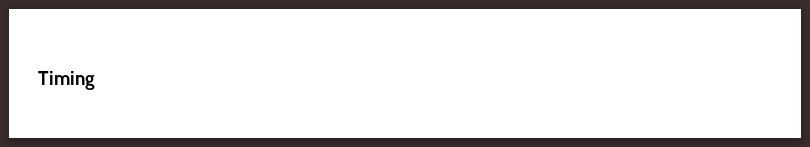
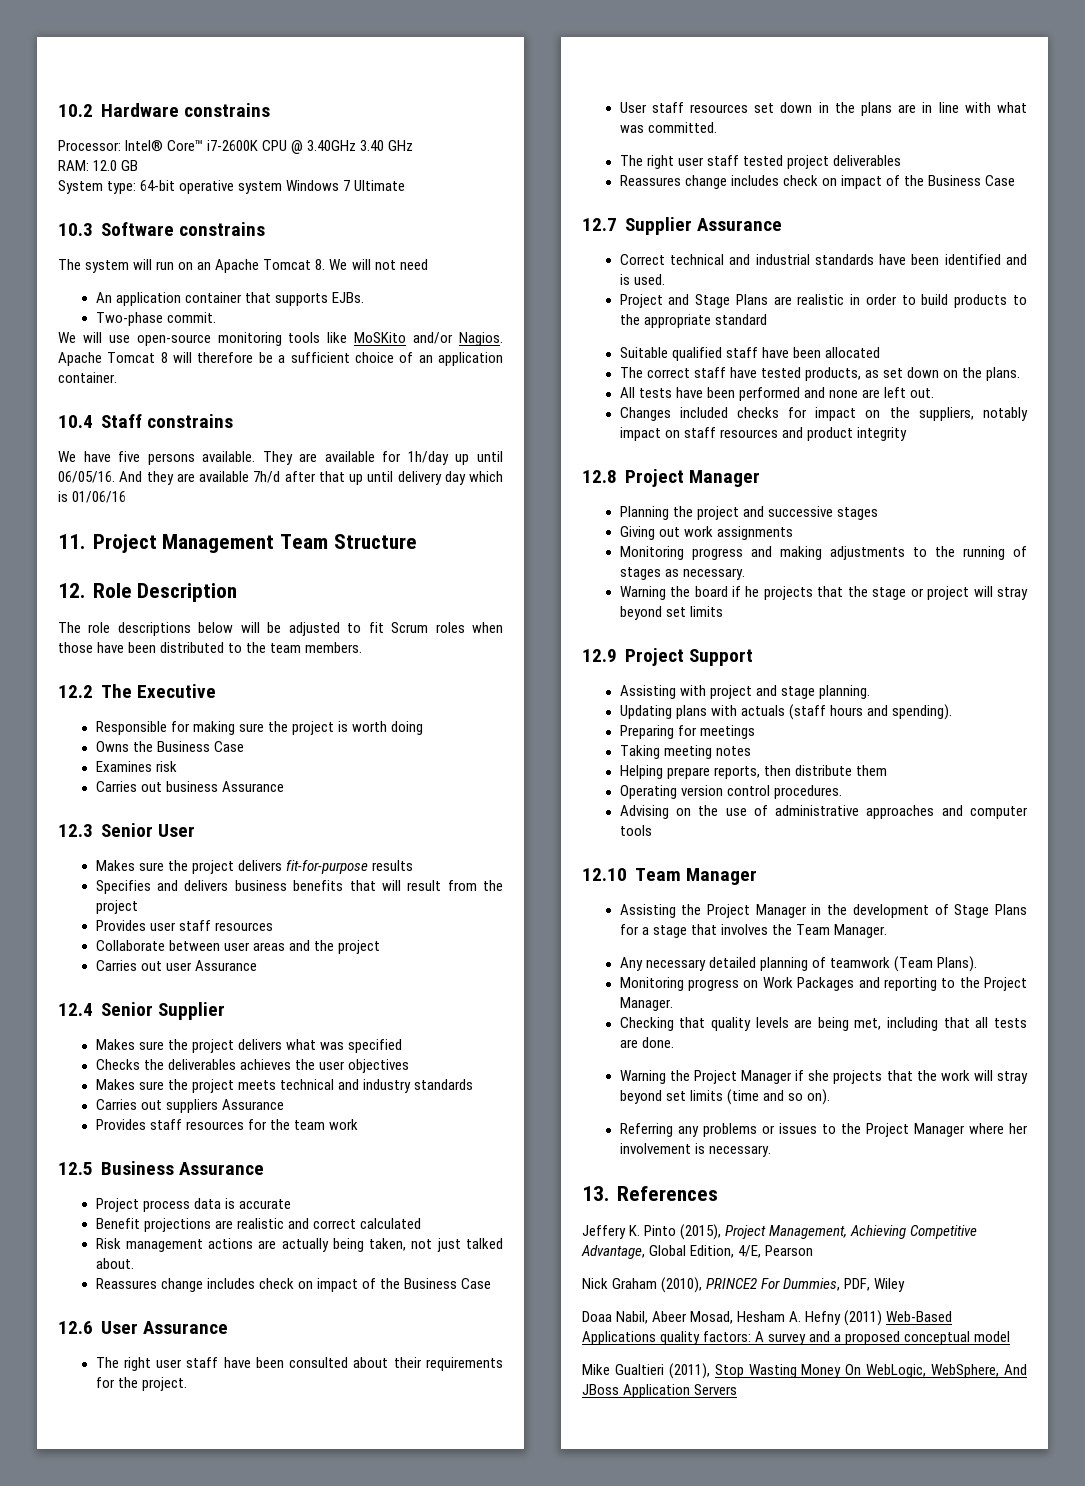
- Timing
+ 10.2 Hardware constrains
+ Processor: Intel® Core™ i7-2600K CPU @ 3.40GHz 3.40 GHz
+ RAM: 12.0 GB
+ System type: 64-bit operative system Windows 7 Ultimate
+ 10.3 Software constrains
+ The system will run on an Apache Tomcat 8. We will not need
+ An application container that supports EJBs.
+ Two-phase commit.
+ We will use open-source monitoring tools like MoSKito and/or Nagios. Apache Tomcat 8 will therefore be a sufficient choice of an application container.
+ 10.4 Staff constrains
+ We have five persons available. They are available for 1h/day up until 06/05/16. And they are available 7h/d after that up until delivery day which is 01/06/16
+ 11. Project Management Team Structure
+ 12. Role Description
+ The role descriptions below will be adjusted to fit Scrum roles when those have been distributed to the team members.
+ 12.2 The Executive
+ Responsible for making sure the project is worth doing
+ Owns the Business Case
+ Examines risk
+ Carries out business Assurance
+ 12.3 Senior User
+ Makes sure the project delivers fit-for-purpose results
+ Specifies and delivers business benefits that will result from the project
+ Provides user staff resources
+ Collaborate between user areas and the project
+ Carries out user Assurance
+ 12.4 Senior Supplier
+ Makes sure the project delivers what was specified
+ Checks the deliverables achieves the user objectives
+ Makes sure the project meets technical and industry standards
+ Carries out suppliers Assurance
+ Provides staff resources for the team work
+ 12.5 Business Assurance
+ Project process data is accurate
+ Benefit projections are realistic and correct calculated
+ Risk management actions are actually being taken, not just talked about.
+ Reassures change includes check on impact of the Business Case
+ 12.6 User Assurance
+ The right user staff have been consulted about their requirements for the project.
+ User staff resources set down in the plans are in line with what was committed.
+ The right user staff tested project deliverables
+ Reassures change includes check on impact of the Business Case
+ 12.7 Supplier Assurance
+ Correct technical and industrial standards have been identified and is used.
+ Project and Stage Plans are realistic in order to build products to the appropriate standard
+ Suitable qualified staff have been allocated
+ The correct staff have tested products, as set down on the plans.
+ All tests have been performed and none are left out.
+ Changes included checks for impact on the suppliers, notably impact on staff resources and product integrity
+ 12.8 Project Manager
+ Planning the project and successive stages
+ Giving out work assignments
+ Monitoring progress and making adjustments to the running of stages as necessary.
+ Warning the board if he projects that the stage or project will stray beyond set limits
+ 12.9 Project Support
+ Assisting with project and stage planning.
+ Updating plans with actuals (staff hours and spending).
+ Preparing for meetings
+ Taking meeting notes
+ Helping prepare reports, then distribute them
+ Operating version control procedures.
+ Advising on the use of administrative approaches and computer tools
+ 12.10 Team Manager
+ Assisting the Project Manager in the development of Stage Plans for a stage that involves the Team Manager.
+ Any necessary detailed planning of teamwork (Team Plans).
+ Monitoring progress on Work Packages and reporting to the Project Manager.
+ Checking that quality levels are being met, including that all tests are done.
+ Warning the Project Manager if she projects that the work will stray beyond set limits (time and so on).
+ Referring any problems or issues to the Project Manager where her involvement is necessary.
+ 13. References
+ Jeffery K. Pinto (2015), Project Management, Achieving Competitive Advantage, Global Edition, 4/E, Pearson
+ Nick Graham (2010), PRINCE2 For Dummies, PDF, Wiley
+ Doaa Nabil, Abeer Mosad, Hesham A. Hefny (2011) Web-Based Applications quality factors: A survey and a proposed conceptual model
+ Mike Gualtieri (2011), Stop Wasting Money On WebLogic, WebSphere, And JBoss Application Servers

